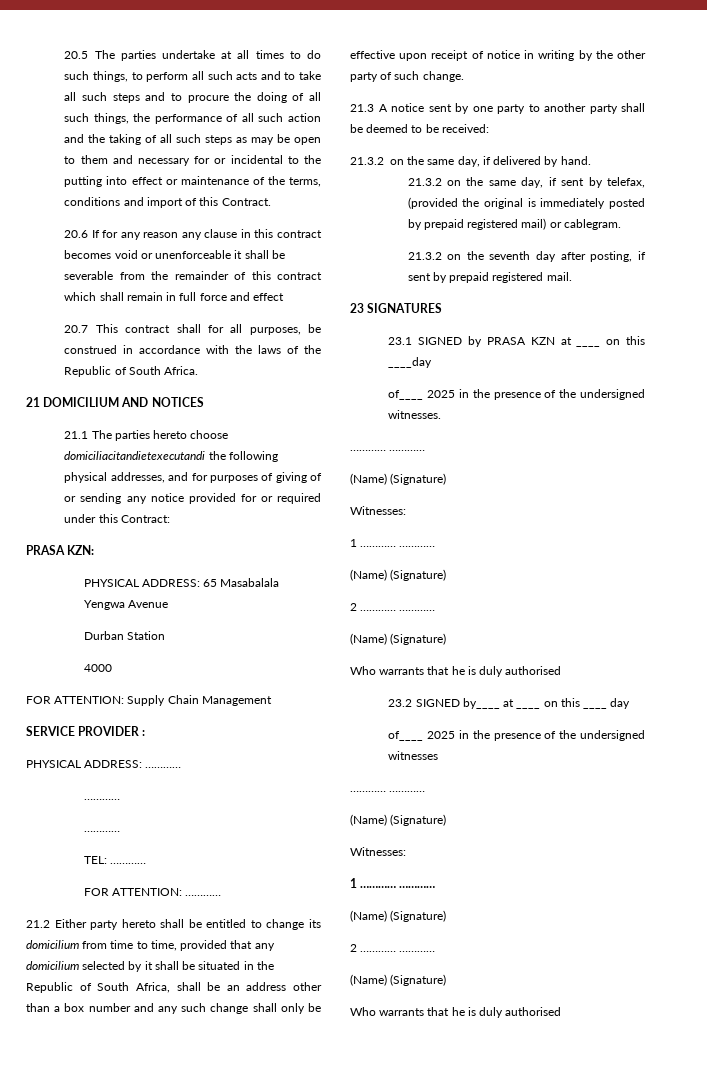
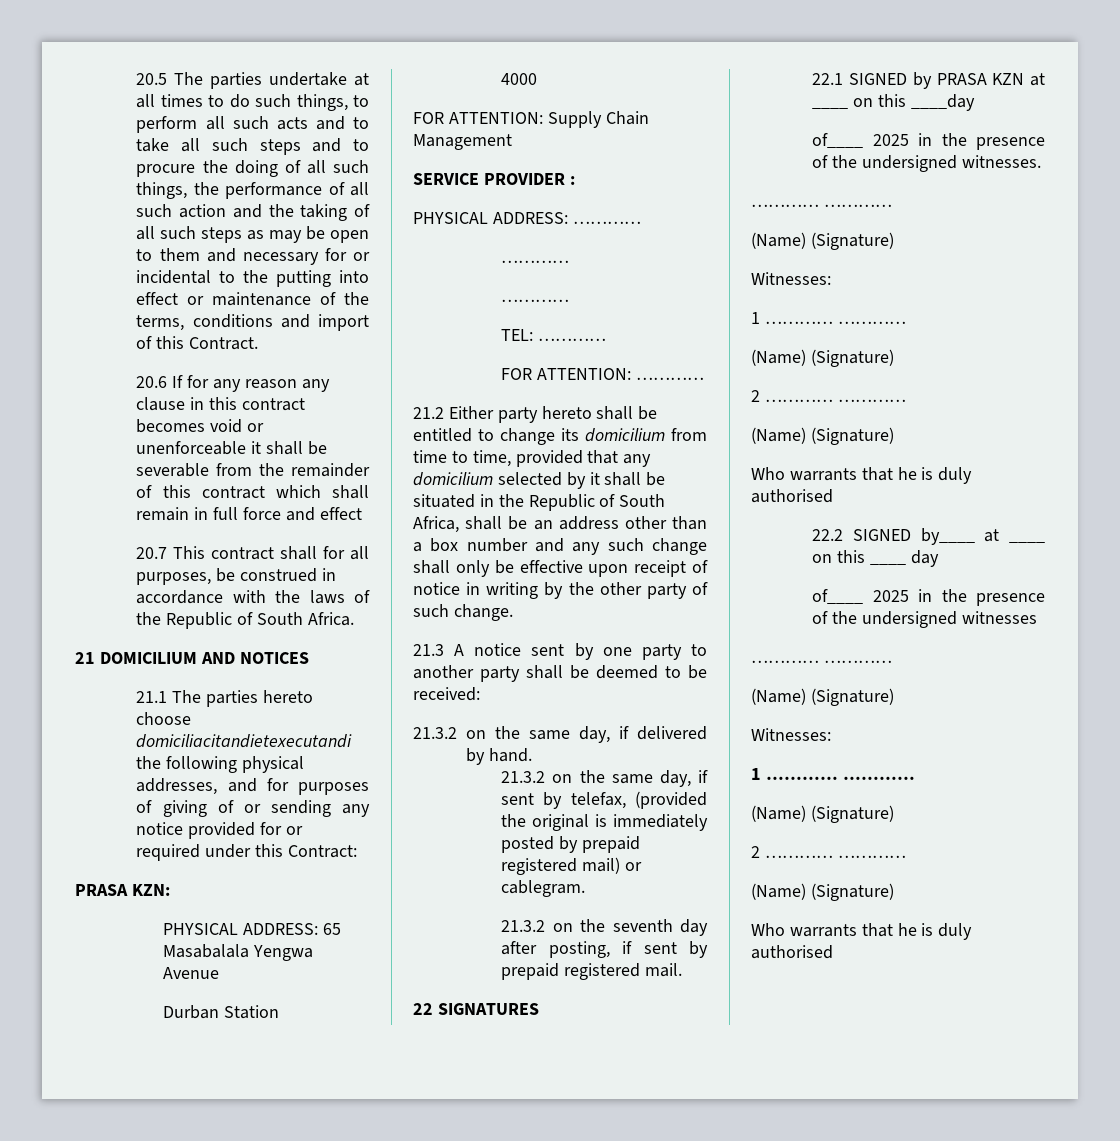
- 23 SIGNATURES
+ 22 SIGNATURES
- 23.1 SIGNED by PRASA KZN at ____ on this ____day
+ 22.1 SIGNED by PRASA KZN at ____ on this ____day
- 23.2 SIGNED by____ at ____ on this ____ day
+ 22.2 SIGNED by____ at ____ on this ____ day

